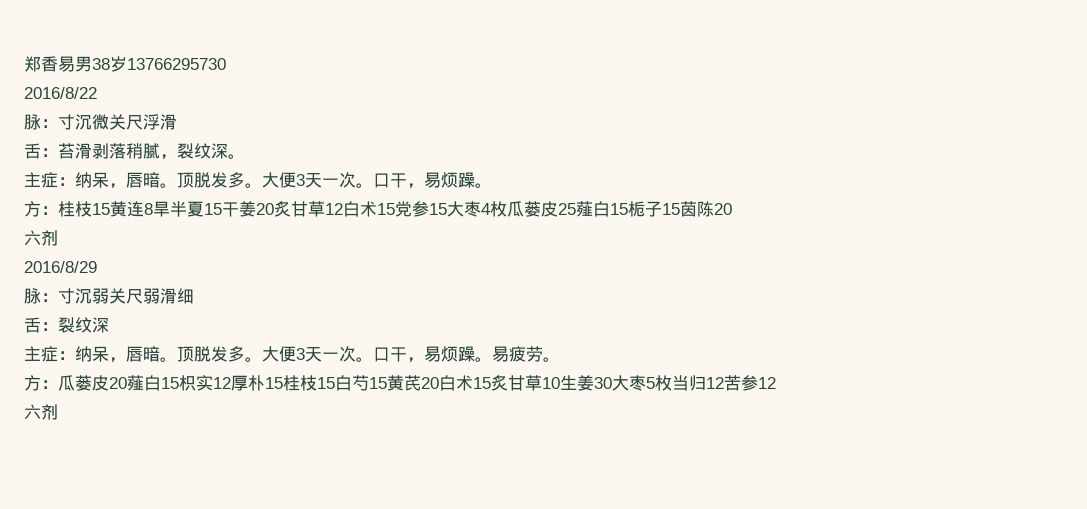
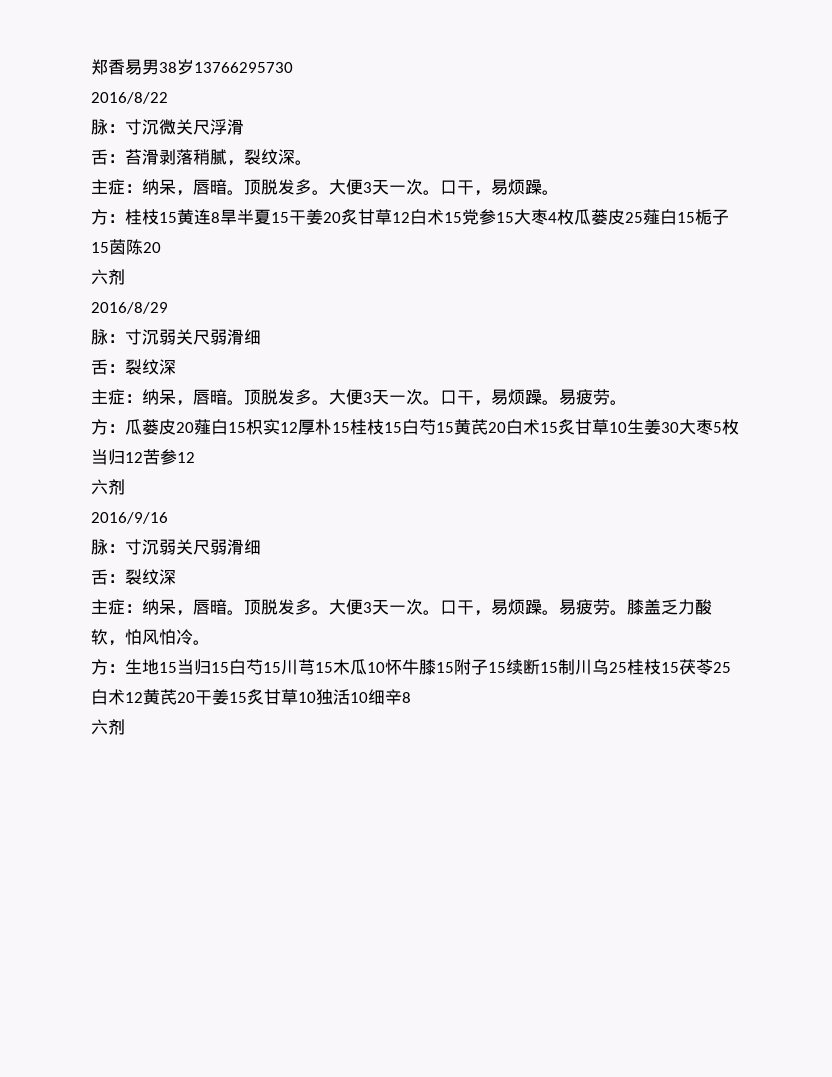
+ 2016/9/16
+ 脉：寸沉弱关尺弱滑细
+ 舌：裂纹深
+ 主症：纳呆，唇暗。顶脱发多。大便3天一次。口干，易烦躁。易疲劳。膝盖乏力酸软，怕风怕冷。
+ 方：生地15当归15白芍15川芎15木瓜10怀牛膝15附子15续断15制川乌25桂枝15茯苓25白术12黄芪20干姜15炙甘草10独活10细辛8
+ 六剂

